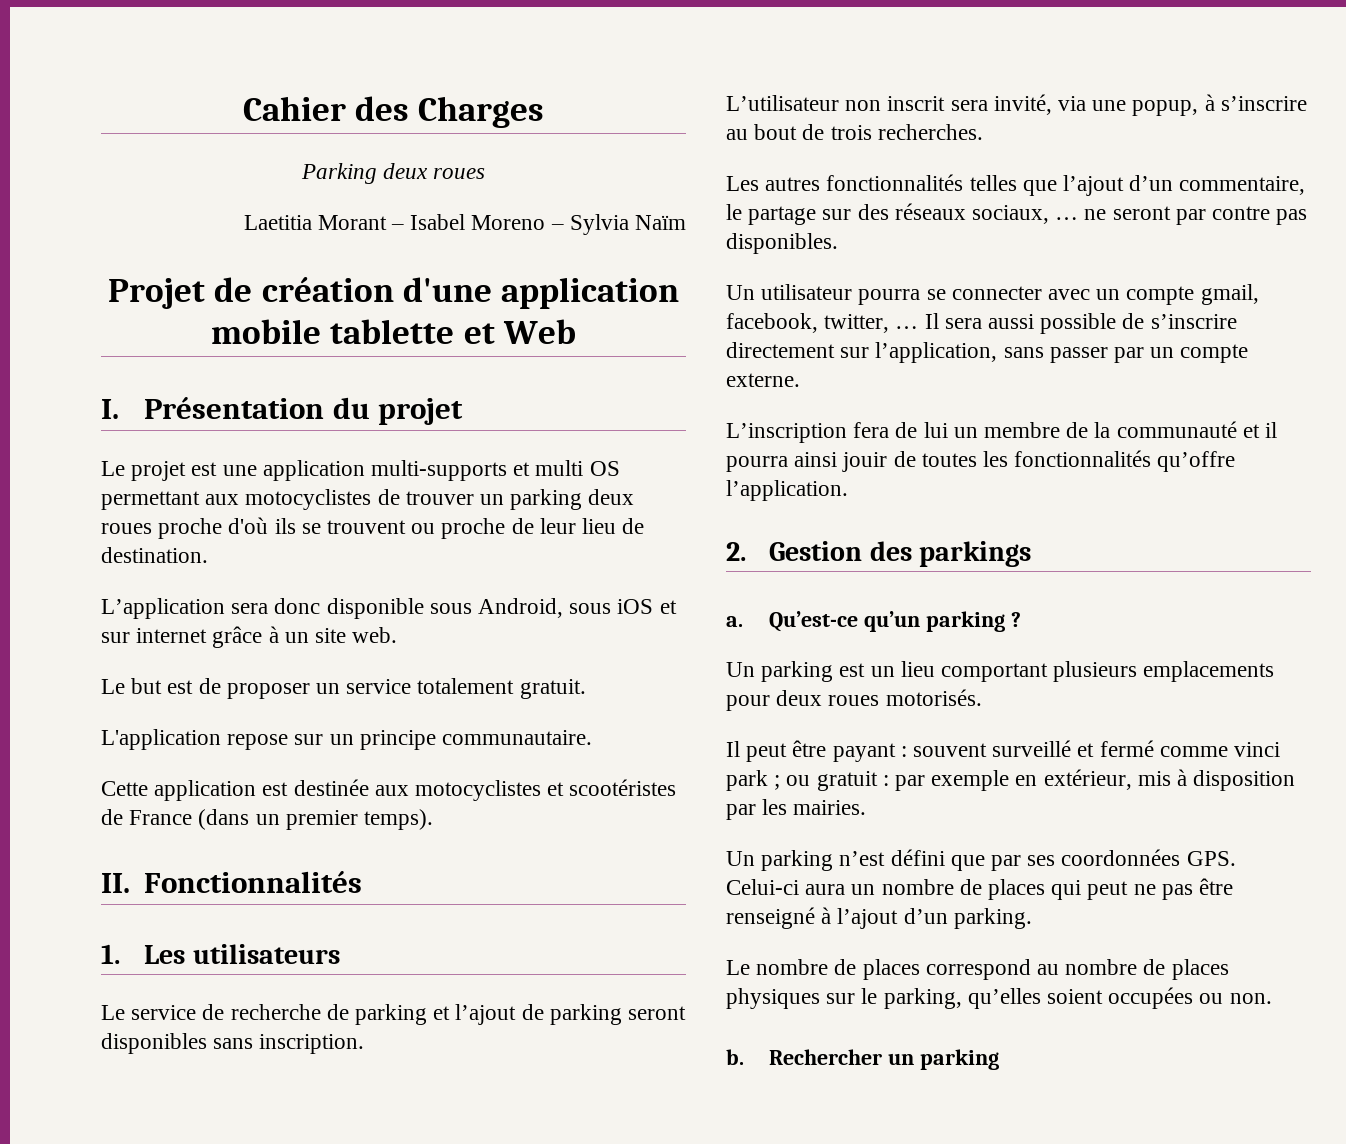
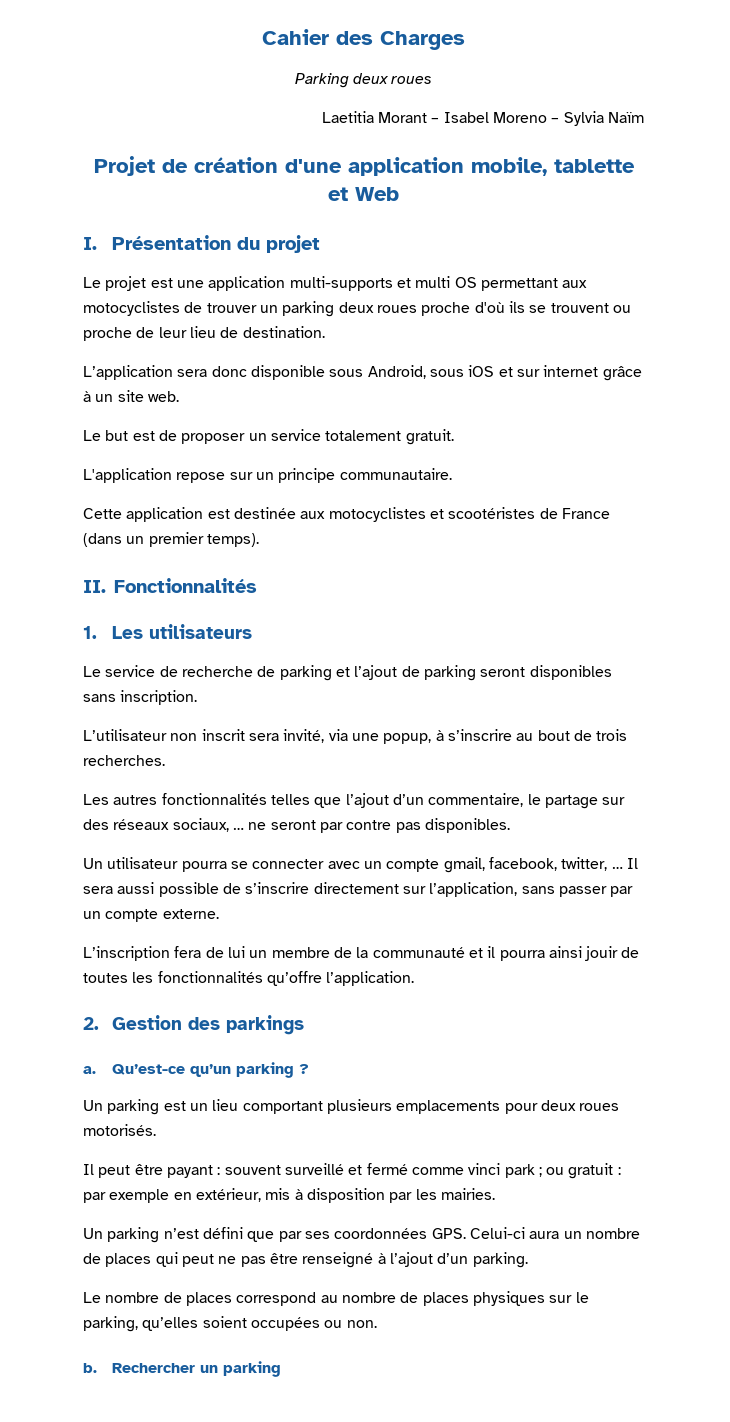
- Projet de création d'une application mobile tablette et Web
+ Projet de création d'une application mobile, tablette et Web

